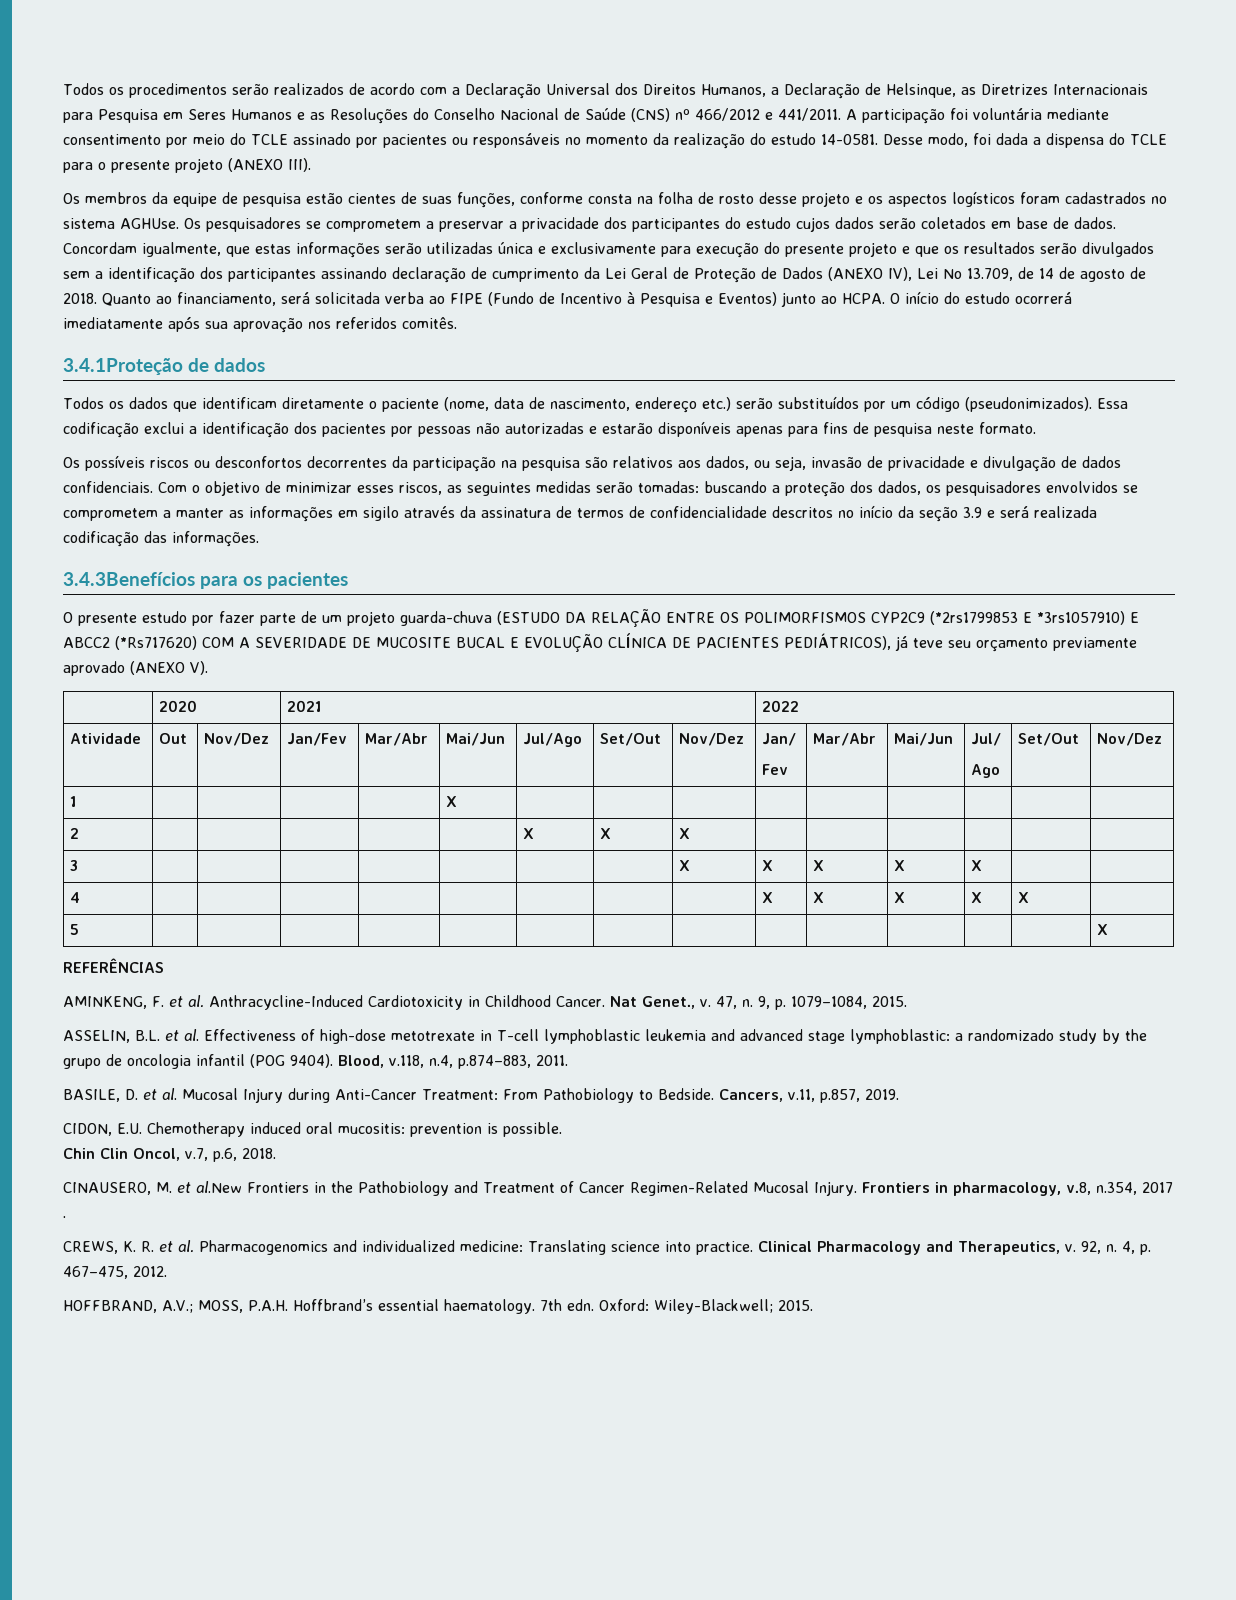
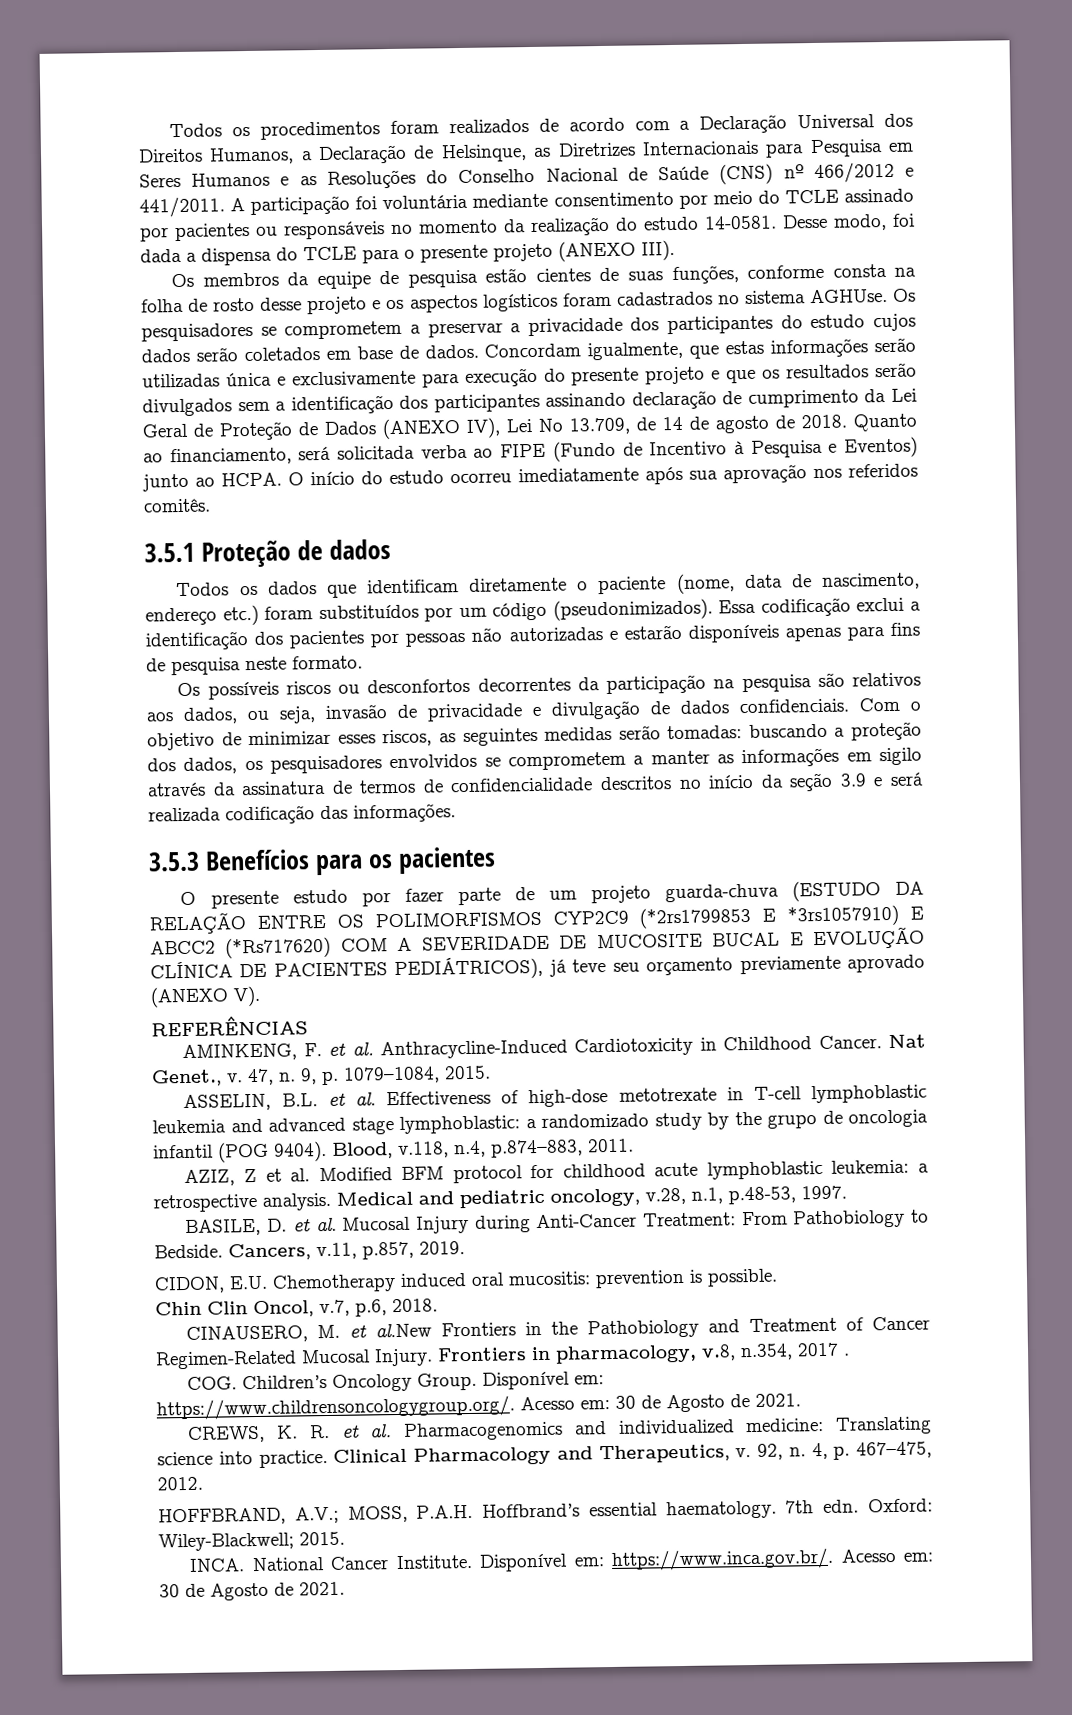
- Todos os procedimentos serão realizados de acordo com a Declaração Universal dos Direitos Humanos, a Declaração de Helsinque, as Diretrizes Internacionais para Pesquisa em Seres Humanos e as Resoluções do Conselho Nacional de Saúde (CNS) nº 466/2012 e 441/2011.
+ Todos os procedimentos foram realizados de acordo com a Declaração Universal dos Direitos Humanos, a Declaração de Helsinque, as Diretrizes Internacionais para Pesquisa em Seres Humanos e as Resoluções do Conselho Nacional de Saúde (CNS) nº 466/2012 e 441/2011.
- O início do estudo ocorrerá imediatamente após sua aprovação nos referidos comitês.
+ O início do estudo ocorreu imediatamente após sua aprovação nos referidos comitês.
- 3.4.1Proteção de dados
+ 3.5.1 Proteção de dados
- Todos os dados que identificam diretamente o paciente (nome, data de nascimento, endereço etc.) serão substituídos por um código (pseudonimizados).
+ Todos os dados que identificam diretamente o paciente (nome, data de nascimento, endereço etc.) foram substituídos por um código (pseudonimizados).
- 3.4.3Benefícios para os pacientes
+ 3.5.3 Benefícios para os pacientes
- | 2020 | 2021 | 2022
- Atividade | Out | Nov/Dez | Jan/Fev | Mar/Abr | Mai/Jun | Jul/Ago | Set/Out | Nov/Dez | Jan/
- Fev | Mar/Abr | Mai/Jun | Jul/
- Ago | Set/Out | Nov/Dez
- 1 | | | | | X | | | | | | | | |
- 2 | | | | | | X | X | X | | | | | |
- 3 | | | | | | | | X | X | X | X | X | |
- 4 | | | | | | | | | X | X | X | X | X |
- 5 | | | | | | | | | | | | | | X
+ AZIZ, Z et al. Modified BFM protocol for childhood acute lymphoblastic leukemia: a retrospective analysis. Medical and pediatric oncology, v.28, n.1, p.48-53, 1997.
+ COG. Children’s Oncology Group. Disponível em: https://www.childrensoncologygroup.org/. Acesso em: 30 de Agosto de 2021.
+ INCA. National Cancer Institute. Disponível em: https://www.inca.gov.br/. Acesso em: 30 de Agosto de 2021.

